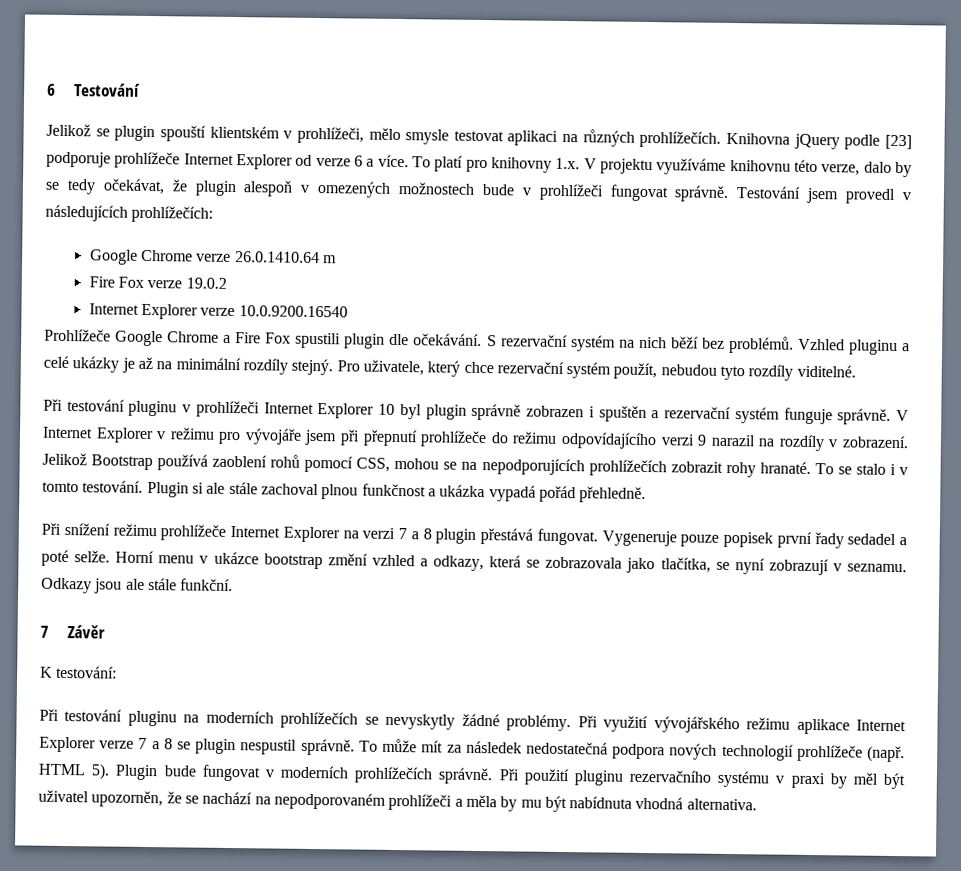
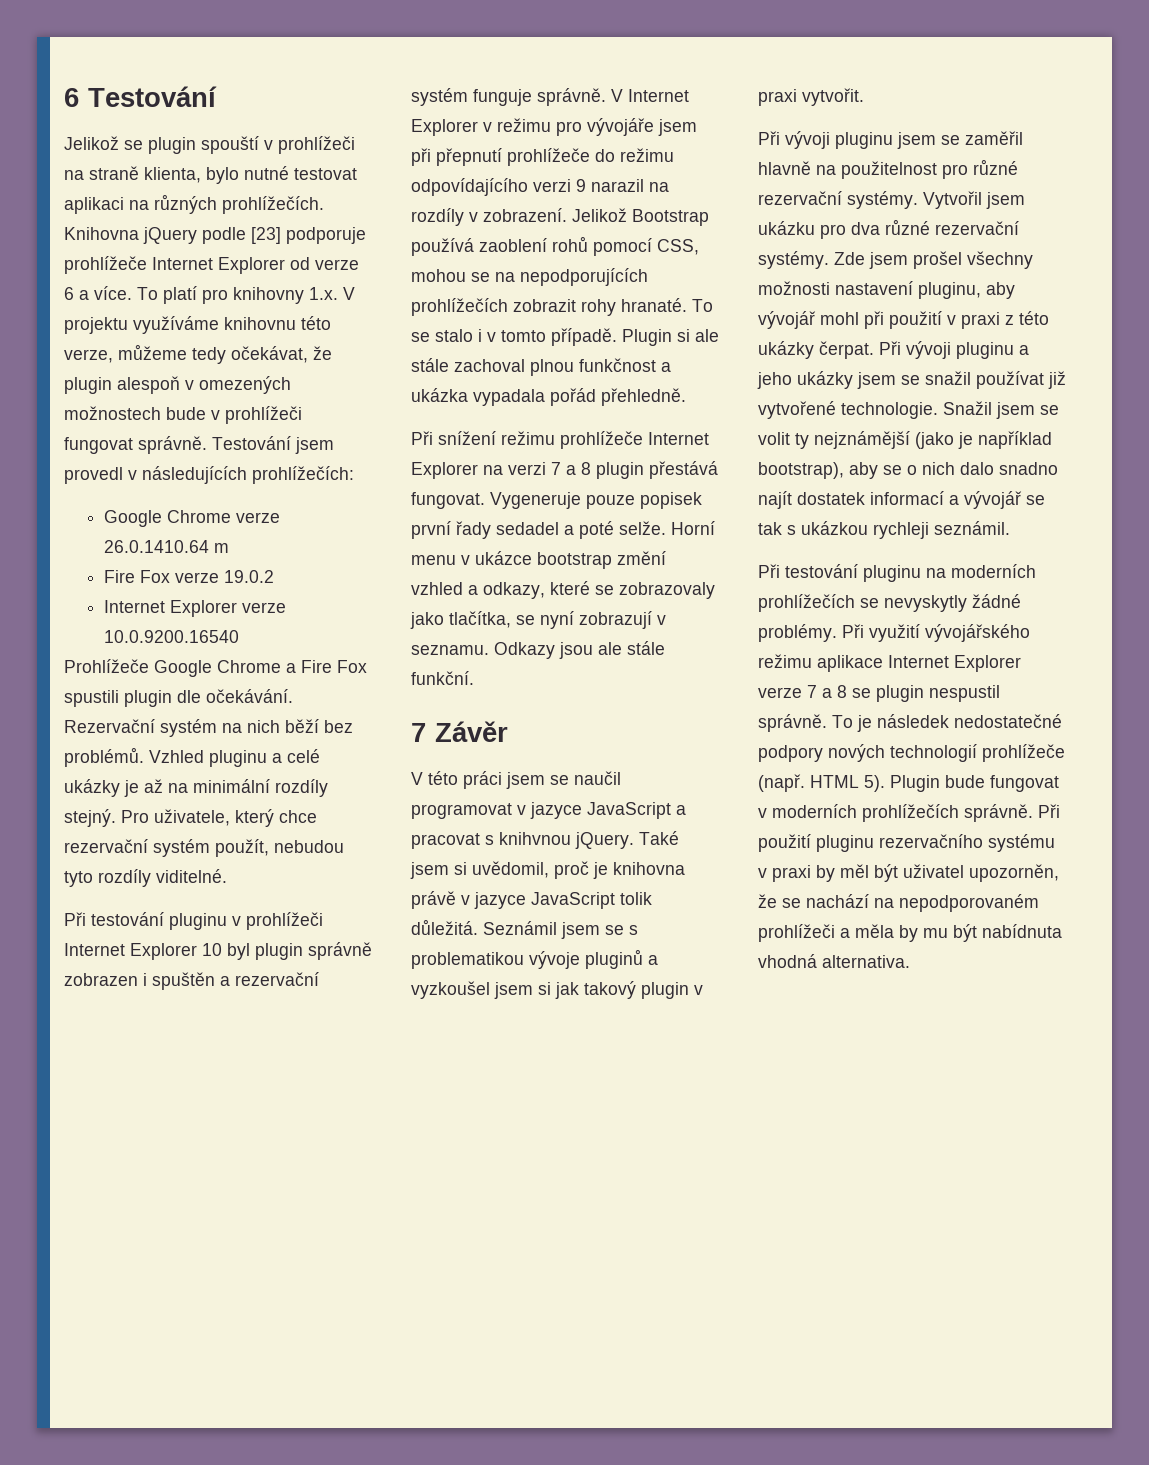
- Jelikož se plugin spouští klientském v prohlížeči, mělo smysle testovat aplikaci na různých prohlížečích.
+ Jelikož se plugin spouští v prohlížeči na straně klienta, bylo nutné testovat aplikaci na různých prohlížečích.
- To platí pro knihovny 1.x. V projektu využíváme knihovnu této verze, dalo by se tedy očekávat, že plugin alespoň v omezených možnostech bude v prohlížeči fungovat správně.
+ To platí pro knihovny 1.x. V projektu využíváme knihovnu této verze, můžeme tedy očekávat, že plugin alespoň v omezených možnostech bude v prohlížeči fungovat správně.
- S rezervační systém na nich běží bez problémů.
+ Rezervační systém na nich běží bez problémů.
- To se stalo i v tomto testování.
+ To se stalo i v tomto případě.
- Plugin si ale stále zachoval plnou funkčnost a ukázka vypadá pořád přehledně.
+ Plugin si ale stále zachoval plnou funkčnost a ukázka vypadala pořád přehledně.
- Horní menu v ukázce bootstrap změní vzhled a odkazy, která se zobrazovala jako tlačítka, se nyní zobrazují v seznamu.
+ Horní menu v ukázce bootstrap změní vzhled a odkazy, které se zobrazovaly jako tlačítka, se nyní zobrazují v seznamu.
- K testování:
+ V této práci jsem se naučil programovat v jazyce JavaScript a pracovat s knihvnou jQuery. Také jsem si uvědomil, proč je knihovna právě v jazyce JavaScript tolik důležitá. Seznámil jsem se s problematikou vývoje pluginů a vyzkoušel jsem si jak takový plugin v praxi vytvořit.
+ Při vývoji pluginu jsem se zaměřil hlavně na použitelnost pro různé rezervační systémy. Vytvořil jsem ukázku pro dva různé rezervační systémy. Zde jsem prošel všechny možnosti nastavení pluginu, aby vývojář mohl při použití v praxi z této ukázky čerpat. Při vývoji pluginu a jeho ukázky jsem se snažil používat již vytvořené technologie. Snažil jsem se volit ty nejznámější (jako je například bootstrap), aby se o nich dalo snadno najít dostatek informací a vývojář se tak s ukázkou rychleji seznámil.
- To může mít za následek nedostatečná podpora nových technologií prohlížeče (např.
+ To je následek nedostatečné podpory nových technologií prohlížeče (např.

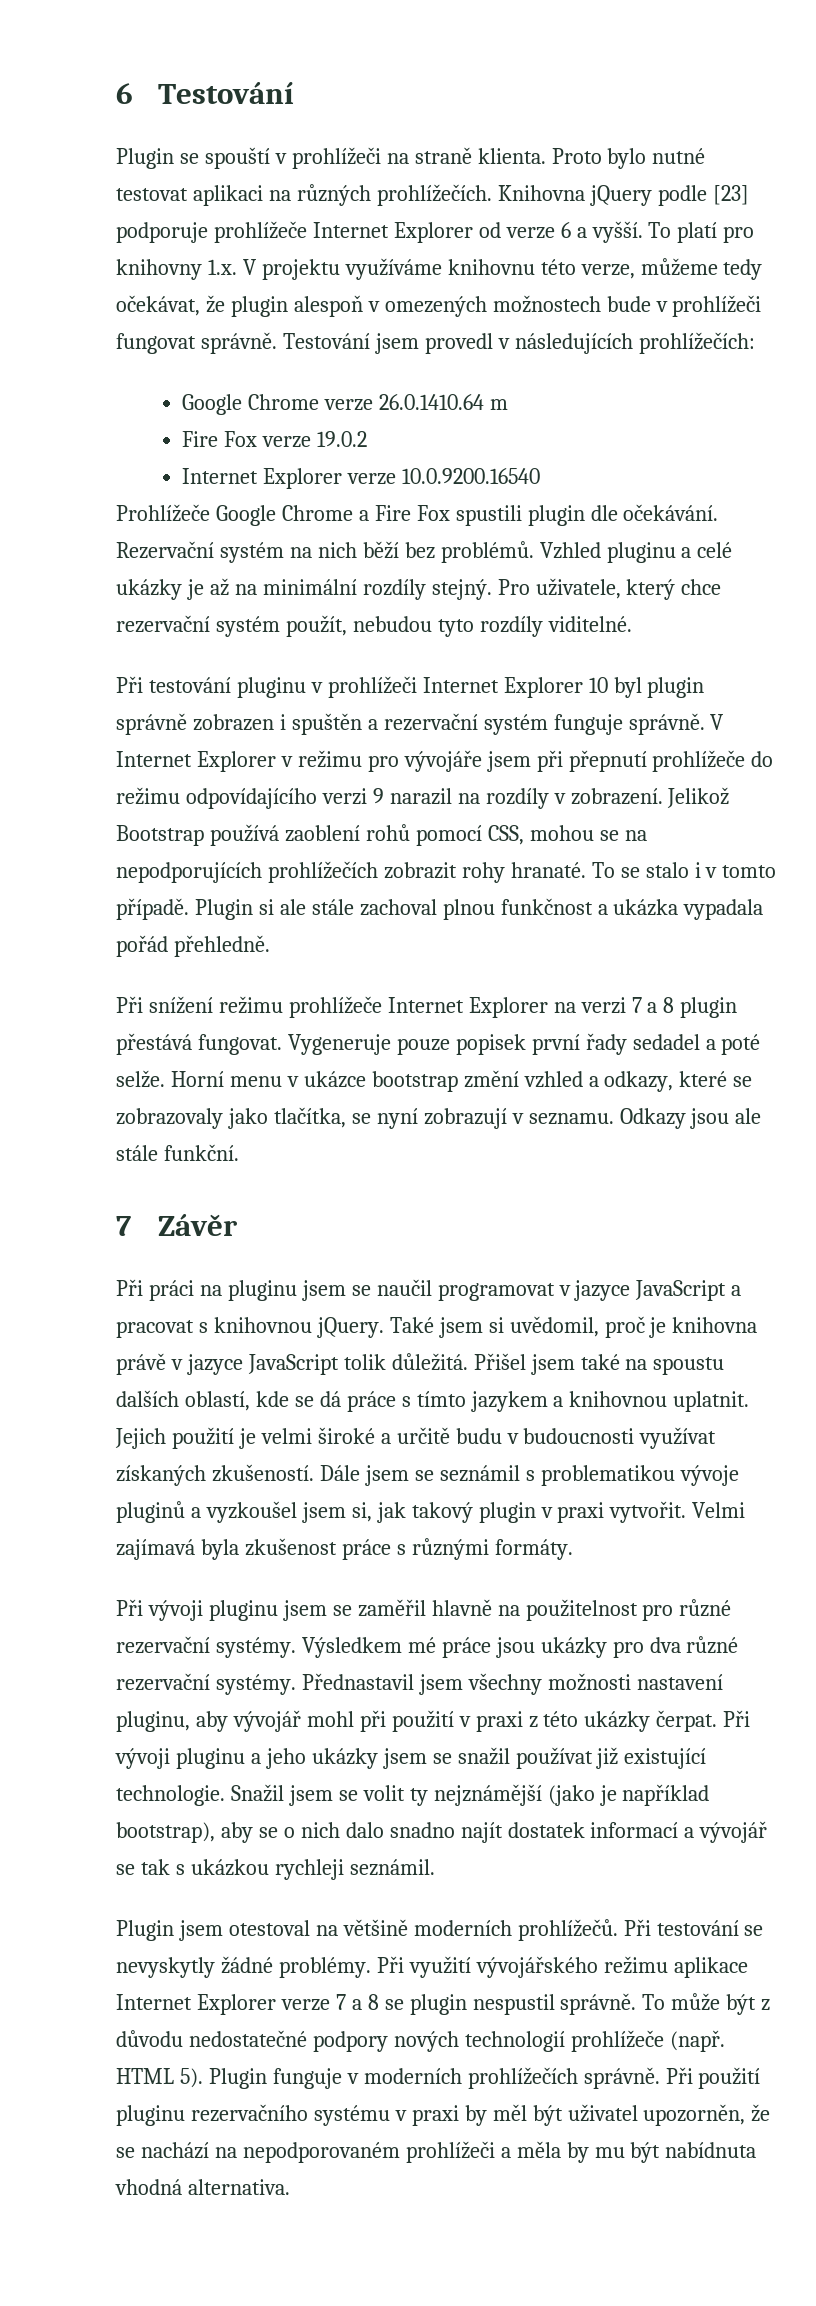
- Jelikož se plugin spouští v prohlížeči na straně klienta, bylo nutné testovat aplikaci na různých prohlížečích.
+ Plugin se spouští v prohlížeči na straně klienta. Proto bylo nutné testovat aplikaci na různých prohlížečích.
- Knihovna jQuery podle [23] podporuje prohlížeče Internet Explorer od verze 6 a více.
+ Knihovna jQuery podle [23] podporuje prohlížeče Internet Explorer od verze 6 a vyšší.
- V této práci jsem se naučil programovat v jazyce JavaScript a pracovat s knihvnou jQuery.
+ Při práci na pluginu jsem se naučil programovat v jazyce JavaScript a pracovat s knihovnou jQuery.
- Seznámil jsem se s problematikou vývoje pluginů a vyzkoušel jsem si jak takový plugin v praxi vytvořit.
+ Přišel jsem také na spoustu dalších oblastí, kde se dá práce s tímto jazykem a knihovnou uplatnit. Jejich použití je velmi široké a určitě budu v budoucnosti využívat získaných zkušeností. Dále jsem se seznámil s problematikou vývoje pluginů a vyzkoušel jsem si, jak takový plugin v praxi vytvořit. Velmi zajímavá byla zkušenost práce s různými formáty.
- Vytvořil jsem ukázku pro dva různé rezervační systémy.
+ Výsledkem mé práce jsou ukázky pro dva různé rezervační systémy.
- Zde jsem prošel všechny možnosti nastavení pluginu, aby vývojář mohl při použití v praxi z této ukázky čerpat.
+ Přednastavil jsem všechny možnosti nastavení pluginu, aby vývojář mohl při použití v praxi z této ukázky čerpat.
- Při vývoji pluginu a jeho ukázky jsem se snažil používat již vytvořené technologie.
+ Při vývoji pluginu a jeho ukázky jsem se snažil používat již existující technologie.
- Při testování pluginu na moderních prohlížečích se nevyskytly žádné problémy.
+ Plugin jsem otestoval na většině moderních prohlížečů. Při testování se nevyskytly žádné problémy.
- To je následek nedostatečné podpory nových technologií prohlížeče (např.
+ To může být z důvodu nedostatečné podpory nových technologií prohlížeče (např.
- Plugin bude fungovat v moderních prohlížečích správně.
+ Plugin funguje v moderních prohlížečích správně.

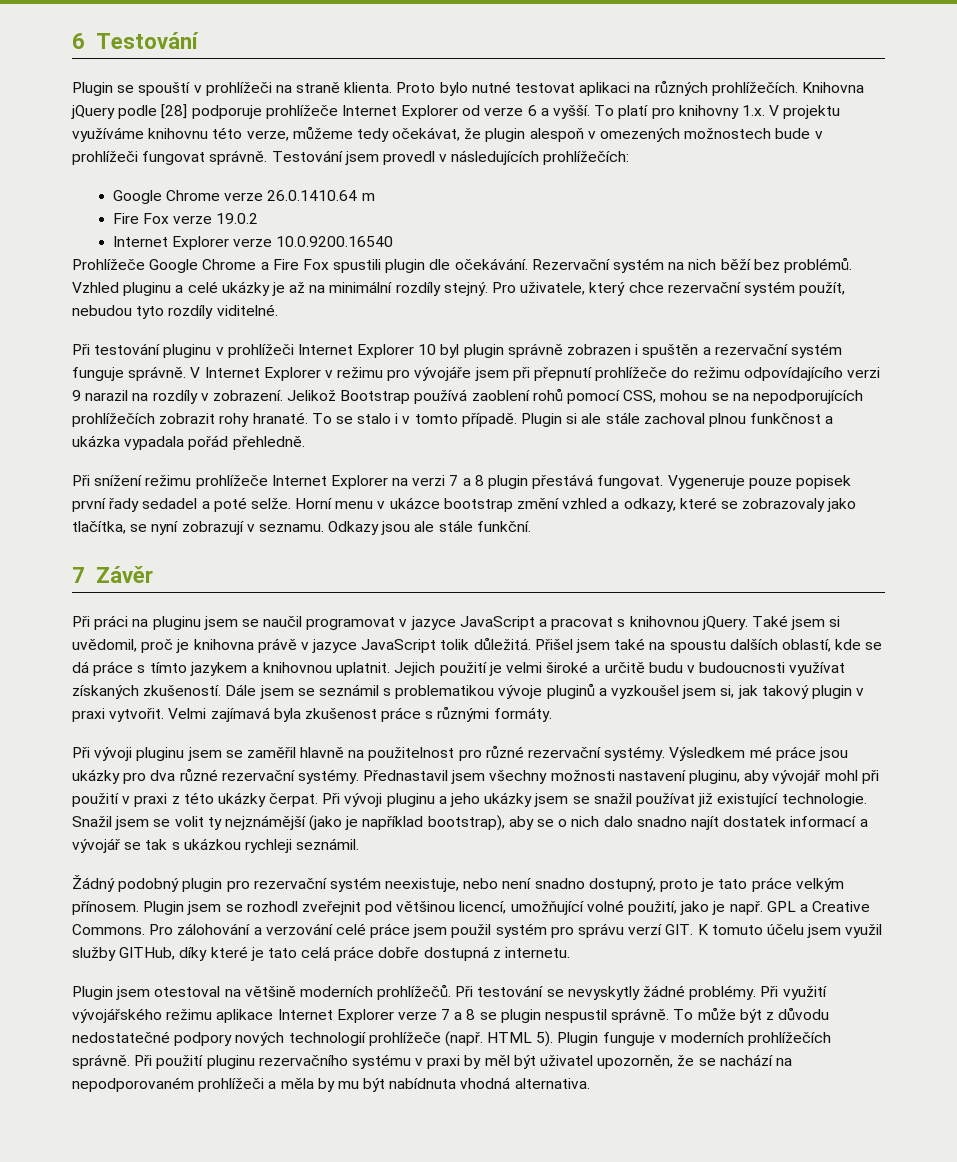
- Knihovna jQuery podle [23] podporuje prohlížeče Internet Explorer od verze 6 a vyšší.
+ Knihovna jQuery podle [28] podporuje prohlížeče Internet Explorer od verze 6 a vyšší.
+ Žádný podobný plugin pro rezervační systém neexistuje, nebo není snadno dostupný, proto je tato práce velkým přínosem. Plugin jsem se rozhodl zveřejnit pod většinou licencí, umožňující volné použití, jako je např. GPL a Creative Commons. Pro zálohování a verzování celé práce jsem použil systém pro správu verzí GIT. K tomuto účelu jsem využil služby GITHub, díky které je tato celá práce dobře dostupná z internetu.

